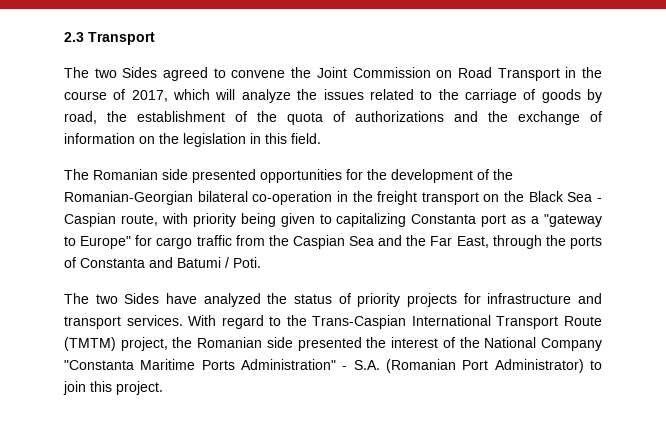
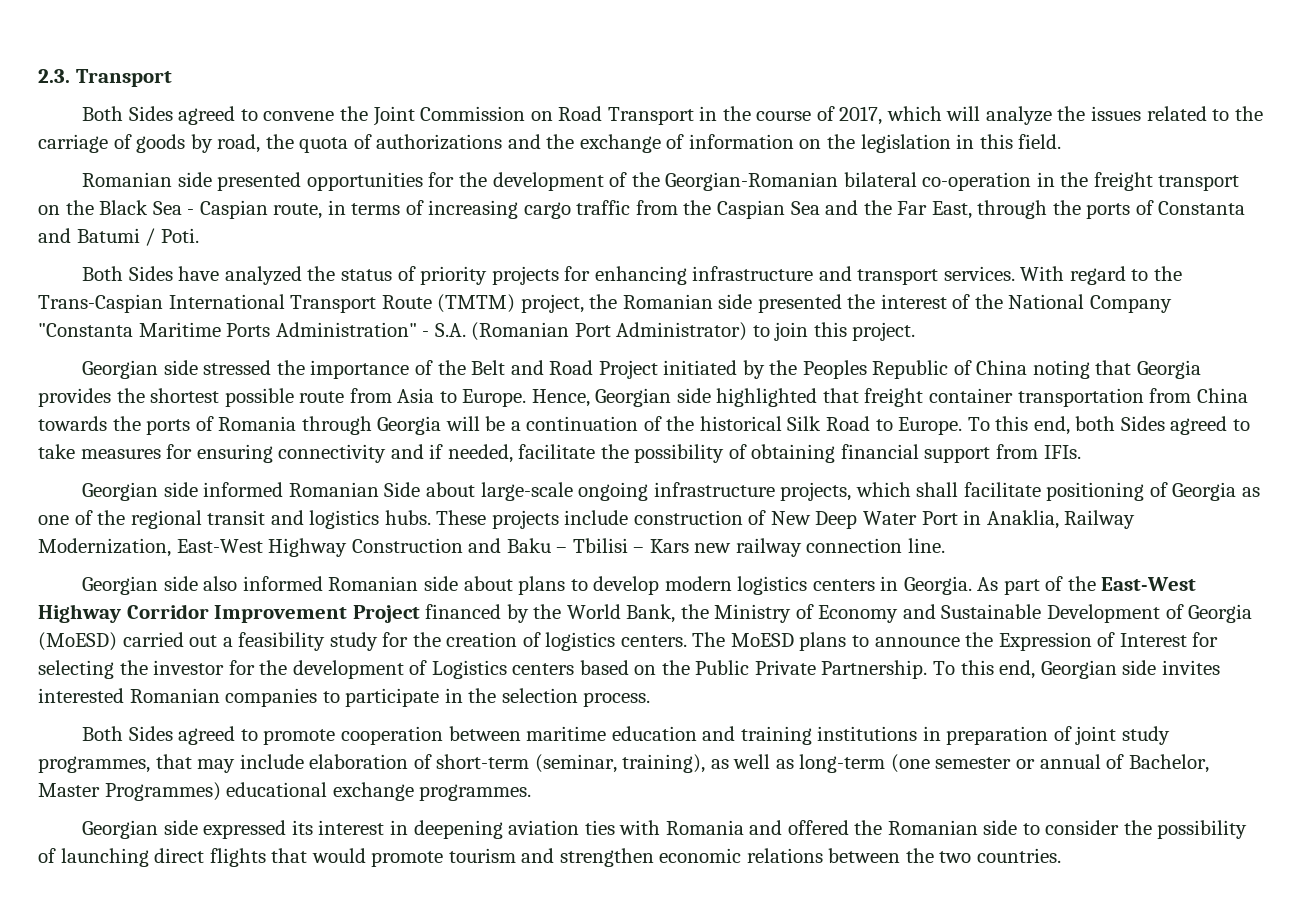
- 2.3 Transport
+ 2.3. Transport
- The two Sides agreed to convene the Joint Commission on Road Transport in the course of 2017, which will analyze the issues related to the carriage of goods by road, the establishment of the quota of authorizations and the exchange of information on the legislation in this field.
+ Both Sides agreed to convene the Joint Commission on Road Transport in the course of 2017, which will analyze the issues related to the carriage of goods by road, the quota of authorizations and the exchange of information on the legislation in this field.
- The Romanian side presented opportunities for the development of the Romanian-Georgian bilateral co-operation in the freight transport on the Black Sea - Caspian route, with priority being given to capitalizing Constanta port as a "gateway to Europe" for cargo traffic from the Caspian Sea and the Far East, through the ports of Constanta and Batumi / Poti.
+ Romanian side presented opportunities for the development of the Georgian-Romanian bilateral co-operation in the freight transport on the Black Sea - Caspian route, in terms of increasing cargo traffic from the Caspian Sea and the Far East, through the ports of Constanta and Batumi / Poti.
- The two Sides have analyzed the status of priority projects for infrastructure and transport services.
+ Both Sides have analyzed the status of priority projects for enhancing infrastructure and transport services.
+ Georgian side stressed the importance of the Belt and Road Project initiated by the Peoples Republic of China noting that Georgia provides the shortest possible route from Asia to Europe. Hence, Georgian side highlighted that freight container transportation from China towards the ports of Romania through Georgia will be a continuation of the historical Silk Road to Europe. To this end, both Sides agreed to take measures for ensuring connectivity and if needed, facilitate the possibility of obtaining financial support from IFIs.
+ Georgian side informed Romanian Side about large-scale ongoing infrastructure projects, which shall facilitate positioning of Georgia as one of the regional transit and logistics hubs. These projects include construction of New Deep Water Port in Anaklia, Railway Modernization, East-West Highway Construction and Baku – Tbilisi – Kars new railway connection line.
+ Georgian side also informed Romanian side about plans to develop modern logistics centers in Georgia. As part of the East-West Highway Corridor Improvement Project financed by the World Bank, the Ministry of Economy and Sustainable Development of Georgia (MoESD) carried out a feasibility study for the creation of logistics centers. The MoESD plans to announce the Expression of Interest for selecting the investor for the development of Logistics centers based on the Public Private Partnership. To this end, Georgian side invites interested Romanian companies to participate in the selection process.
+ Both Sides agreed to promote cooperation between maritime education and training institutions in preparation of joint study programmes, that may include elaboration of short-term (seminar, training), as well as long-term (one semester or annual of Bachelor, Master Programmes) educational exchange programmes.
+ Georgian side expressed its interest in deepening aviation ties with Romania and offered the Romanian side to consider the possibility of launching direct flights that would promote tourism and strengthen economic relations between the two countries.

